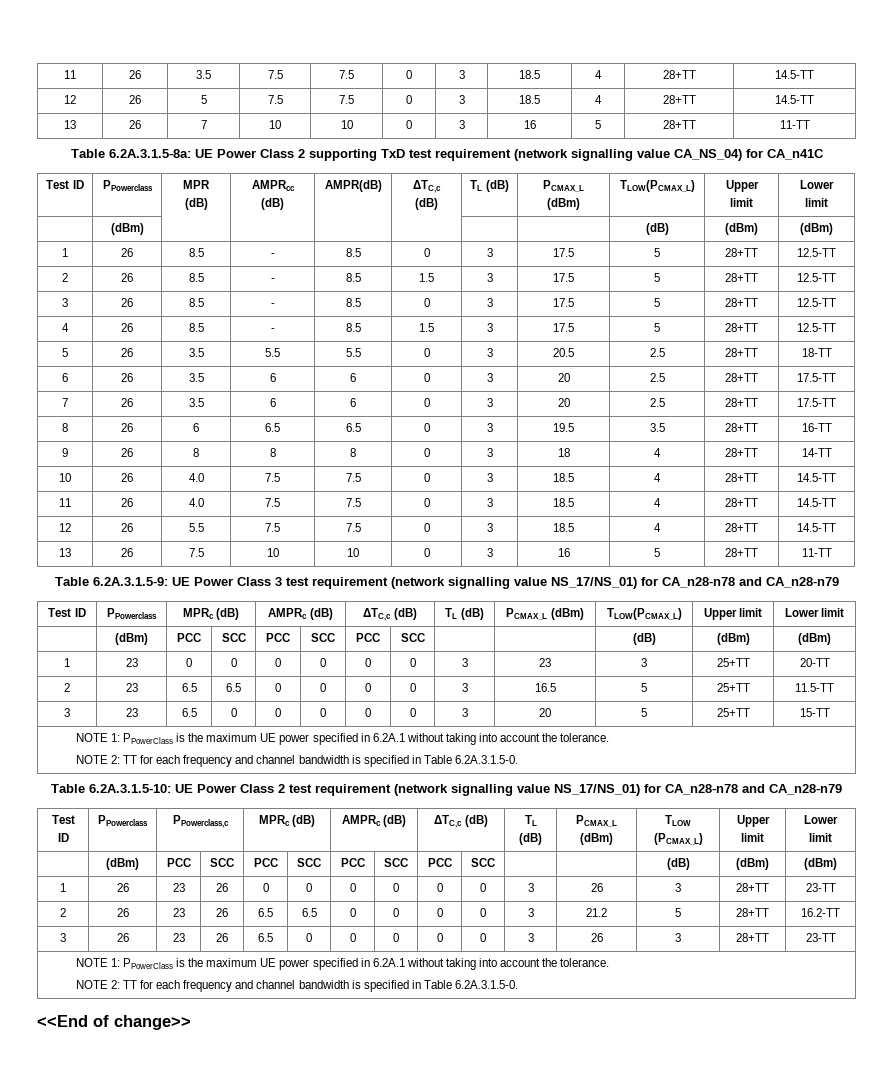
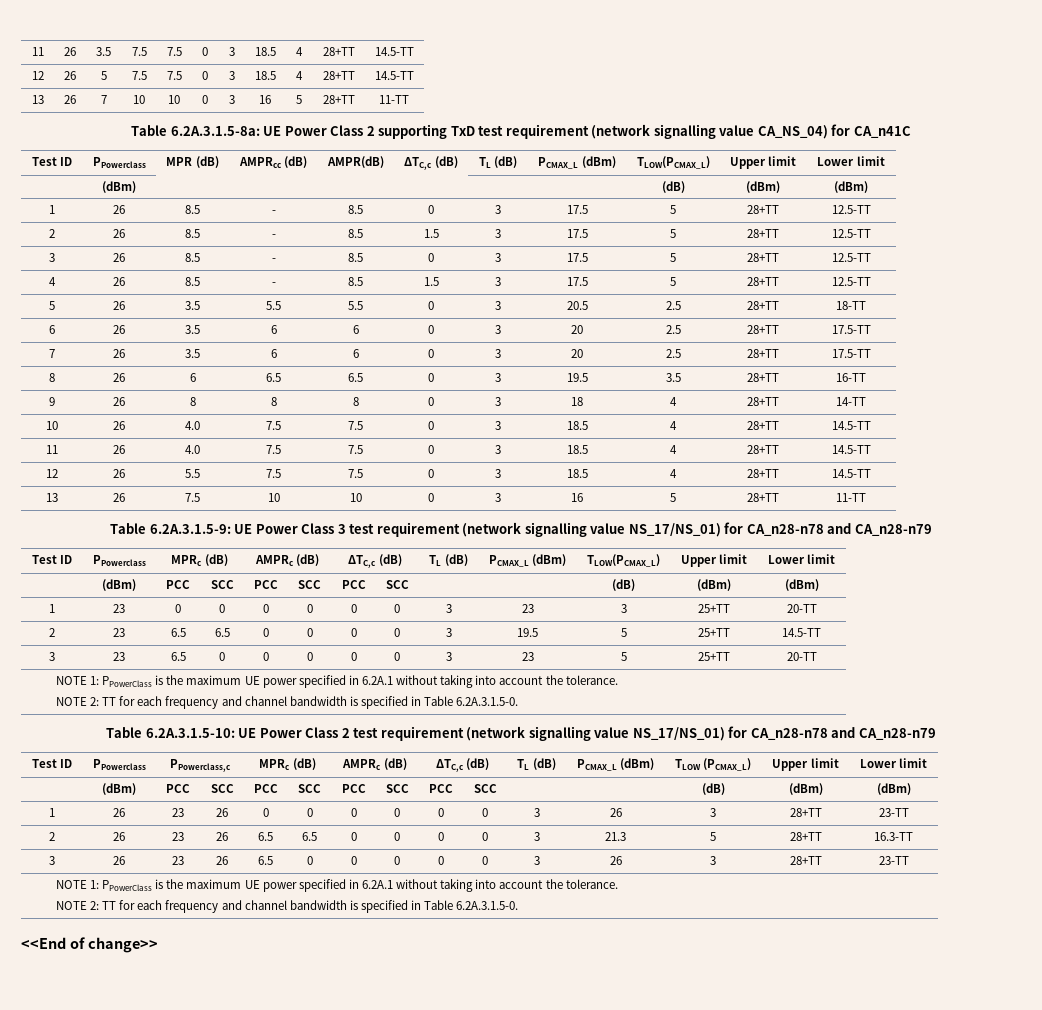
- 2 | 23 | 6.5 | 6.5 | 0 | 0 | 0 | 0 | 3 | 16.5 | 5 | 25+TT | 11.5-TT
+ 2 | 23 | 6.5 | 6.5 | 0 | 0 | 0 | 0 | 3 | 19.5 | 5 | 25+TT | 14.5-TT
- 3 | 23 | 6.5 | 0 | 0 | 0 | 0 | 0 | 3 | 20 | 5 | 25+TT | 15-TT
+ 3 | 23 | 6.5 | 0 | 0 | 0 | 0 | 0 | 3 | 23 | 5 | 25+TT | 20-TT
- 2 | 26 | 23 | 26 | 6.5 | 6.5 | 0 | 0 | 0 | 0 | 3 | 21.2 | 5 | 28+TT | 16.2-TT
+ 2 | 26 | 23 | 26 | 6.5 | 6.5 | 0 | 0 | 0 | 0 | 3 | 21.3 | 5 | 28+TT | 16.3-TT

